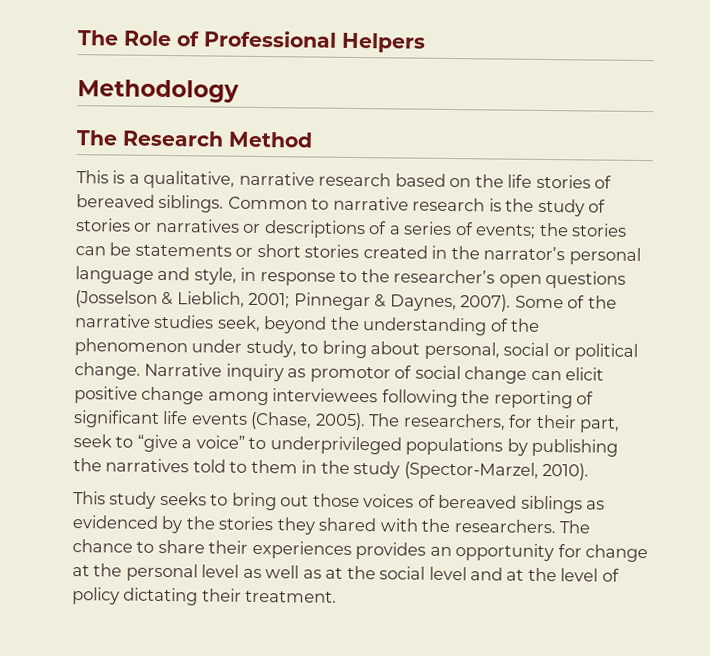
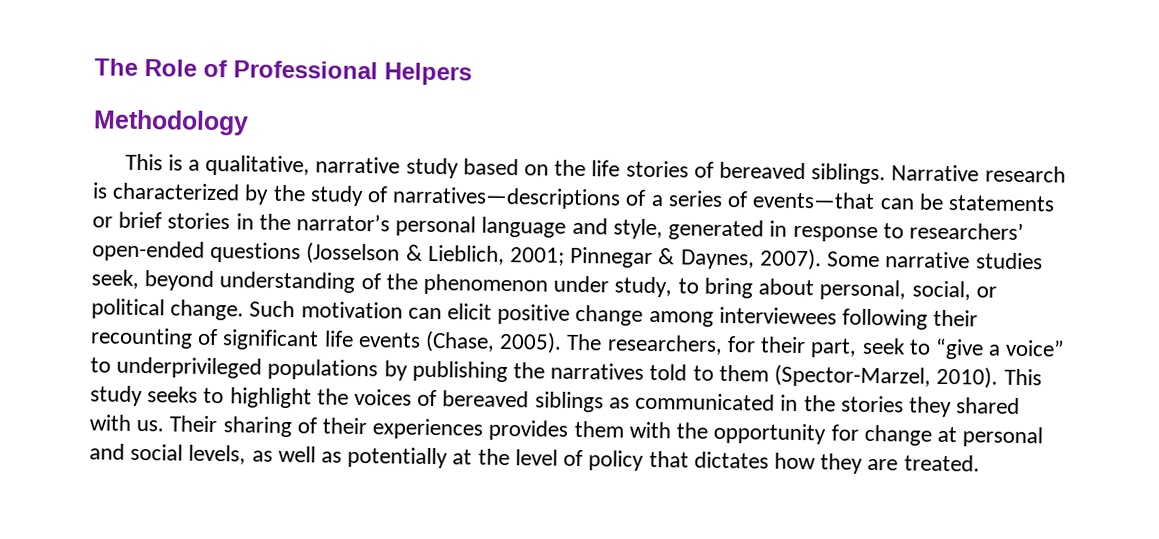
- The Research Method
- This is a qualitative, narrative research based on the life stories of bereaved siblings.
+ This is a qualitative, narrative study based on the life stories of bereaved siblings.
- Common to narrative research is the study of stories or narratives or descriptions of a series of events; the stories can be statements or short stories created in the narrator’s personal language and style, in response to the researcher’s open questions (Josselson & Lieblich, 2001; Pinnegar & Daynes, 2007).
+ Narrative research is characterized by the study of narratives—descriptions of a series of events—that can be statements or brief stories in the narrator’s personal language and style, generated in response to researchers’ open-ended questions (Josselson & Lieblich, 2001; Pinnegar & Daynes, 2007).
- Some of the narrative studies seek, beyond the understanding of the phenomenon under study, to bring about personal, social or political change.
+ Some narrative studies seek, beyond understanding of the phenomenon under study, to bring about personal, social, or political change.
- Narrative inquiry as promotor of social change can elicit positive change among interviewees following the reporting of significant life events (Chase, 2005).
+ Such motivation can elicit positive change among interviewees following their recounting of significant life events (Chase, 2005).
- The researchers, for their part, seek to “give a voice” to underprivileged populations by publishing the narratives told to them in the study (Spector-Marzel, 2010).
- This study seeks to bring out those voices of bereaved siblings as evidenced by the stories they shared with the researchers. The chance to share their experiences provides an opportunity for change at the personal level as well as at the social level and at the level of policy dictating their treatment.
+ The researchers, for their part, seek to “give a voice” to underprivileged populations by publishing the narratives told to them (Spector-Marzel, 2010). This study seeks to highlight the voices of bereaved siblings as communicated in the stories they shared with us. Their sharing of their experiences provides them with the opportunity for change at personal and social levels, as well as potentially at the level of policy that dictates how they are treated.

